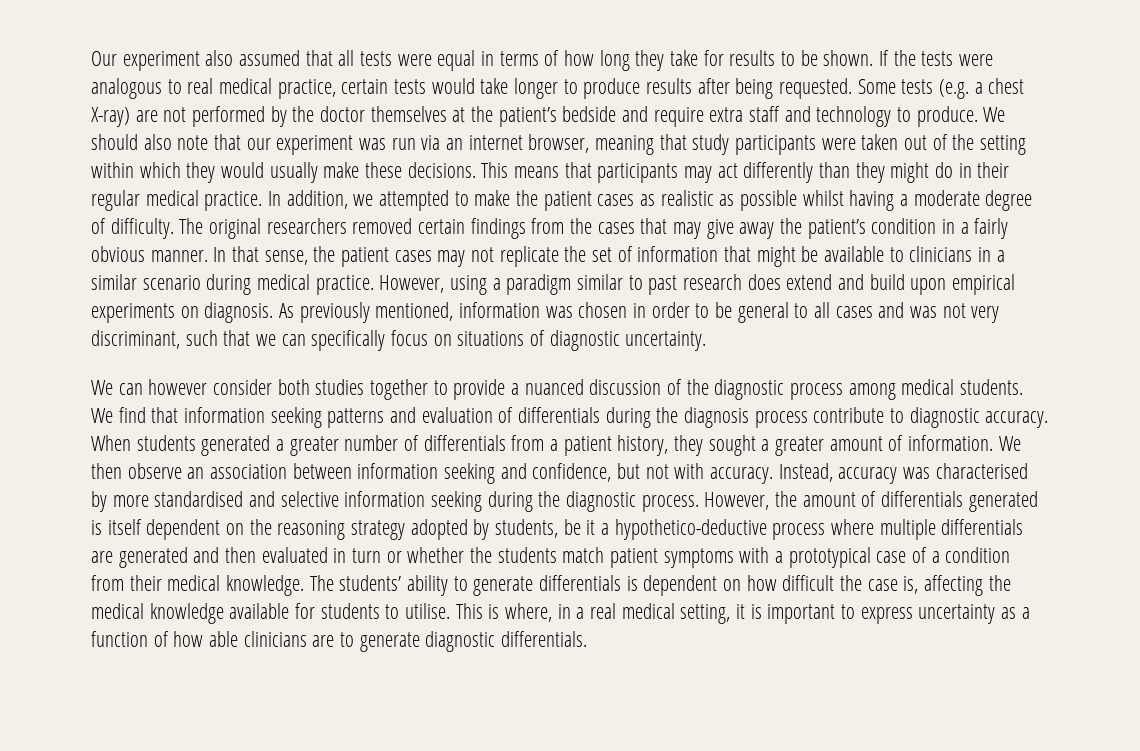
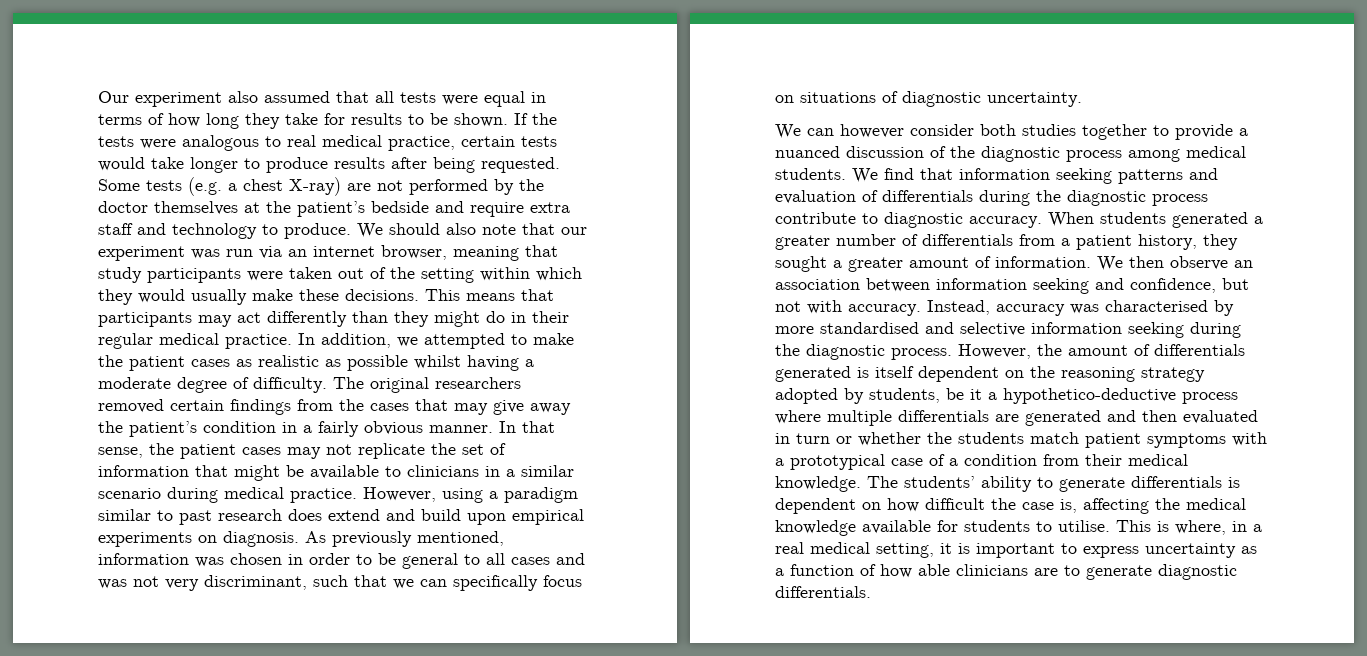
- We find that information seeking patterns and evaluation of differentials during the diagnosis process contribute to diagnostic accuracy.
+ We find that information seeking patterns and evaluation of differentials during the diagnostic process contribute to diagnostic accuracy.

